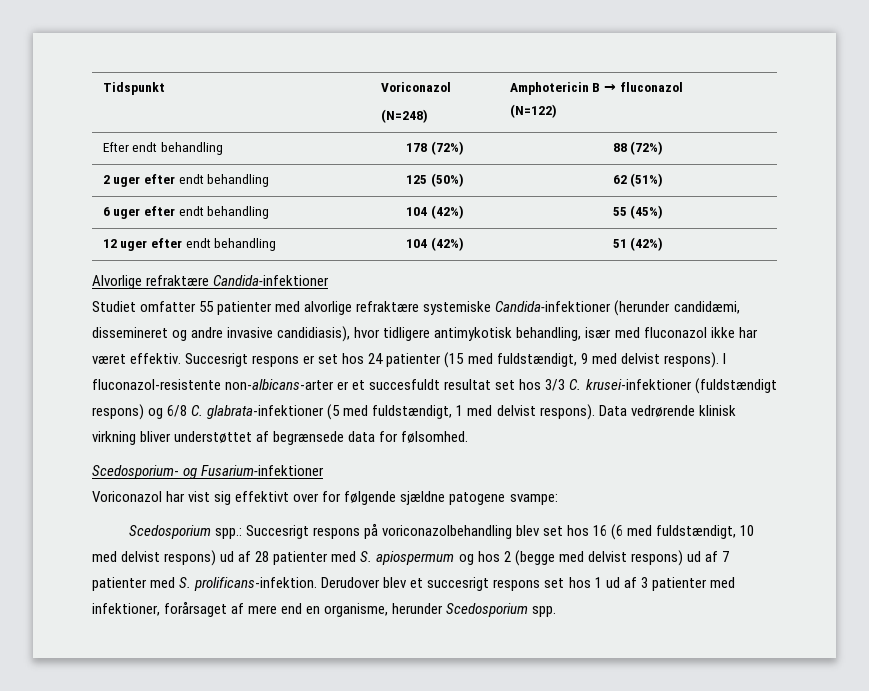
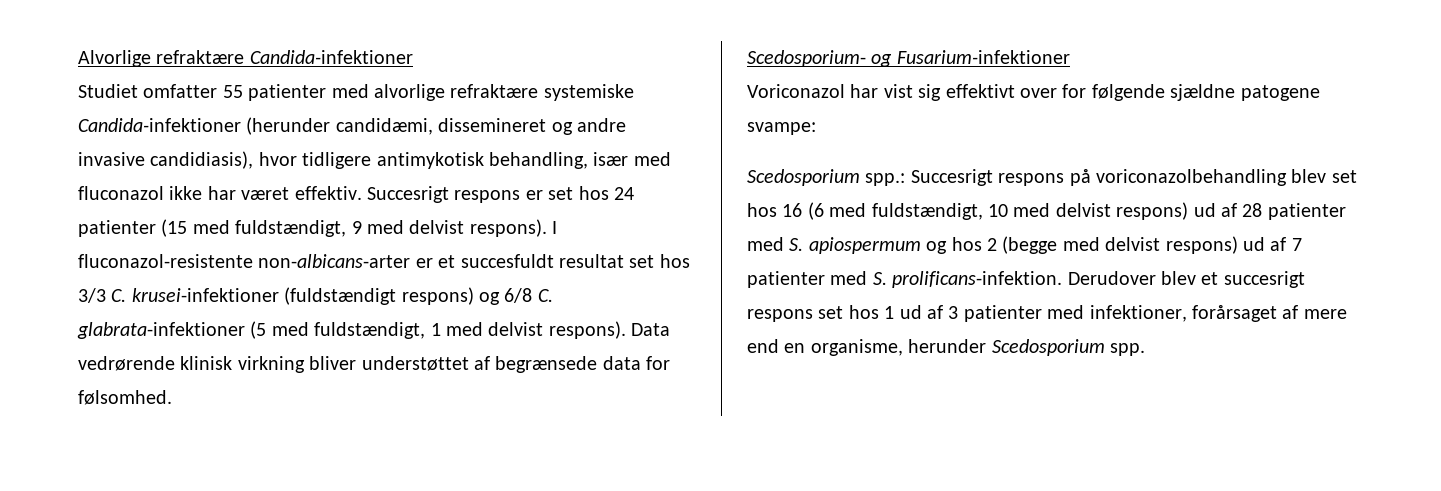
- Tidspunkt | Voriconazol
- (N=248) | Amphotericin B → fluconazol
- (N=122)
- Efter endt behandling | 178 (72%) | 88 (72%)
- 2 uger efter endt behandling | 125 (50%) | 62 (51%)
- 6 uger efter endt behandling | 104 (42%) | 55 (45%)
- 12 uger efter endt behandling | 104 (42%) | 51 (42%)

